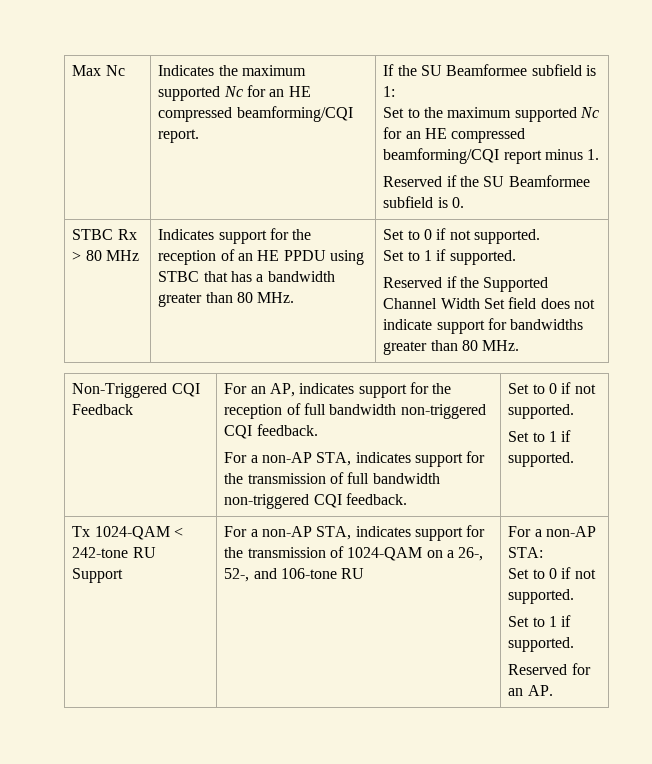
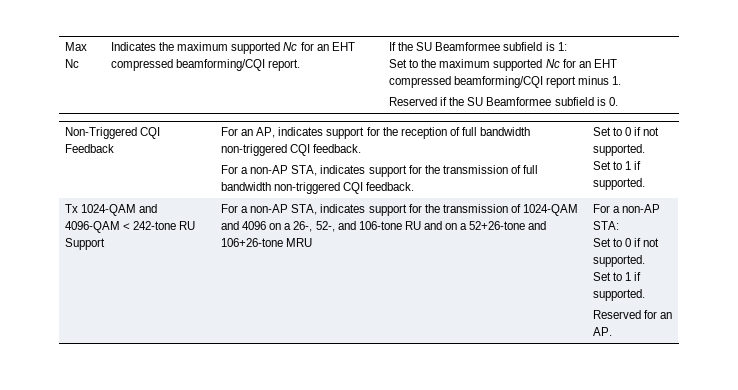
- Indicates the maximum supported Nc for an HE compressed beamforming/CQI report.
+ Indicates the maximum supported Nc for an EHT compressed beamforming/CQI report.
- Set to the maximum supported Nc for an HE compressed beamforming/CQI report minus 1.
+ Set to the maximum supported Nc for an EHT compressed beamforming/CQI report minus 1.
- STBC Rx > 80 MHz | Indicates support for the reception of an HE PPDU using STBC that has a bandwidth greater than 80 MHz. | Set to 0 if not supported.
- Set to 1 if supported.
- Reserved if the Supported Channel Width Set field does not indicate support for bandwidths greater than 80 MHz.
- Tx 1024-QAM < 242-tone RU Support
+ Tx 1024-QAM and 4096-QAM < 242-tone RU Support
- For a non-AP STA, indicates support for the transmission of 1024-QAM on a 26-, 52-, and 106-tone RU
+ For a non-AP STA, indicates support for the transmission of 1024-QAM and 4096 on a 26-, 52-, and 106-tone RU and on a 52+26-tone and 106+26-tone MRU

